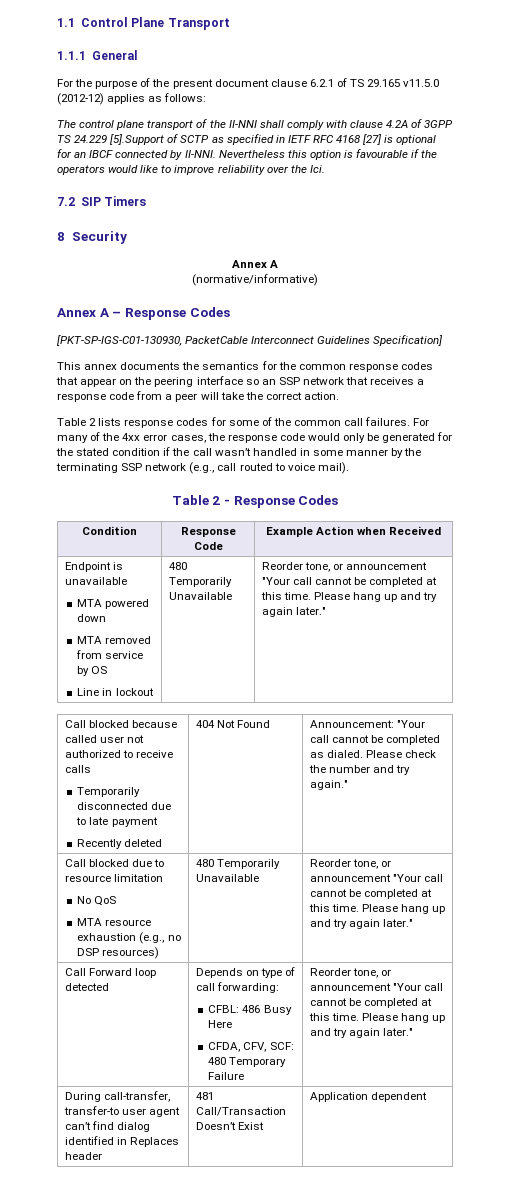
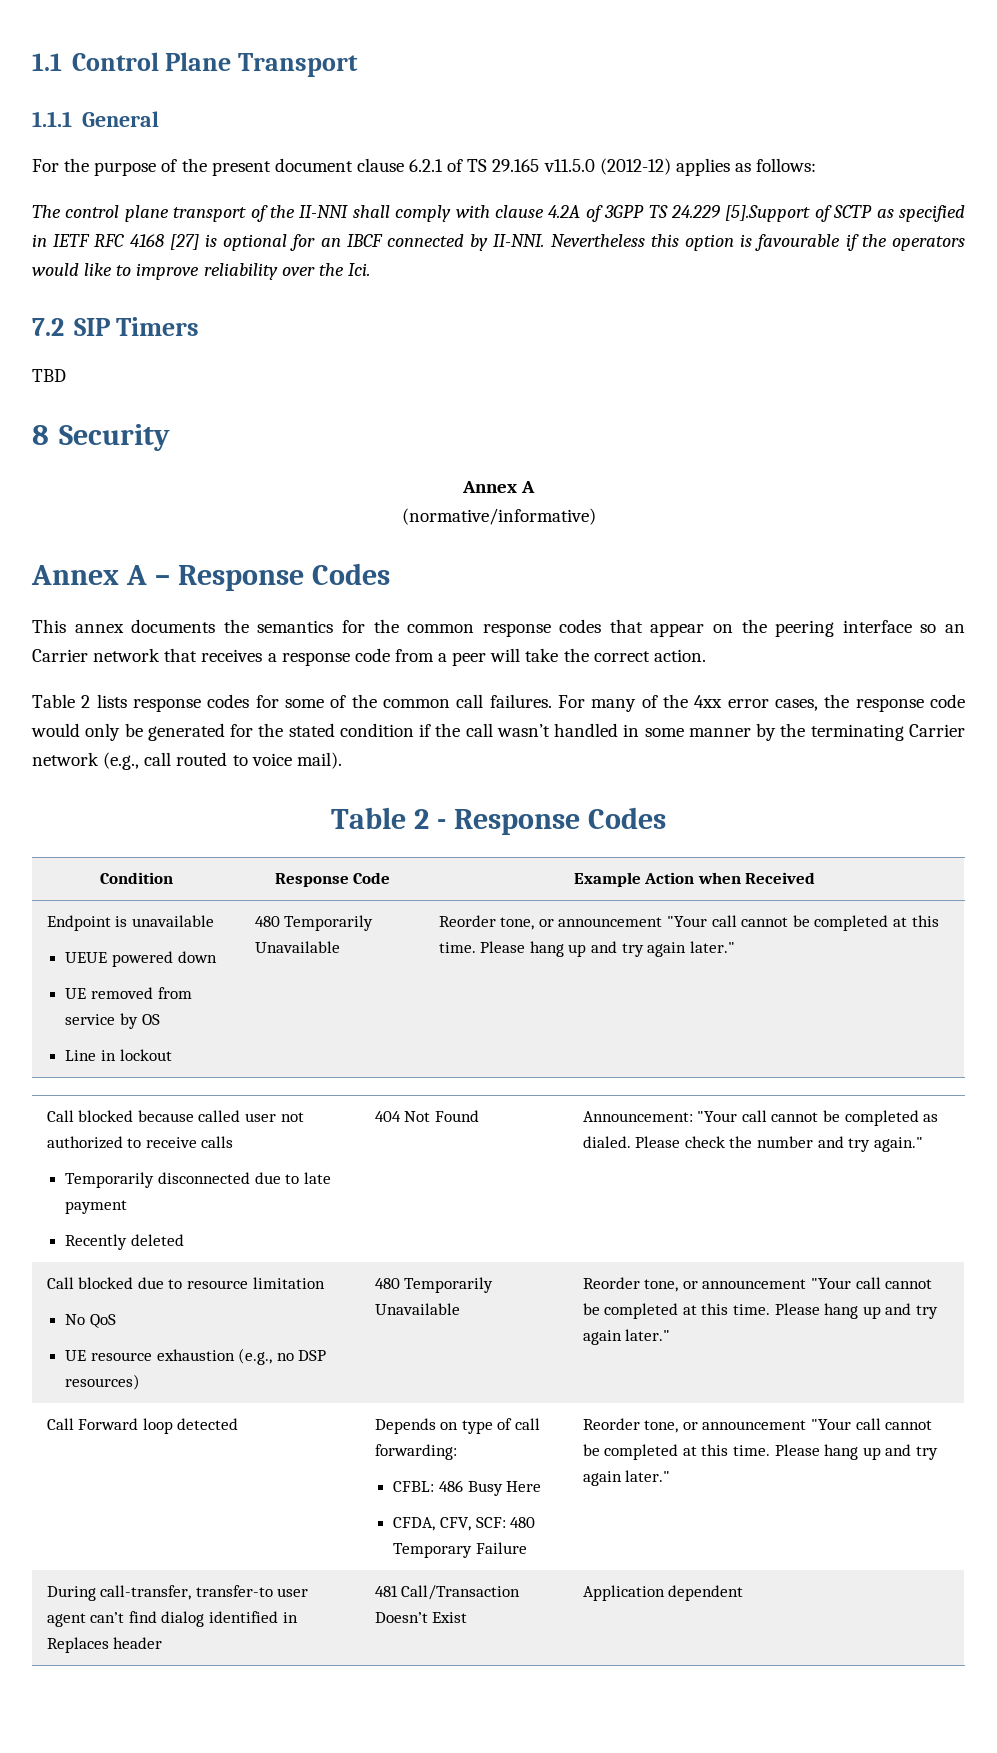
+ TBD
- [PKT-SP-IGS-C01-130930, PacketCable Interconnect Guidelines Specification]
- This annex documents the semantics for the common response codes that appear on the peering interface so an SSP network that receives a response code from a peer will take the correct action.
+ This annex documents the semantics for the common response codes that appear on the peering interface so an Carrier network that receives a response code from a peer will take the correct action.
- For many of the 4xx error cases, the response code would only be generated for the stated condition if the call wasn’t handled in some manner by the terminating SSP network (e.g., call routed to voice mail).
+ For many of the 4xx error cases, the response code would only be generated for the stated condition if the call wasn’t handled in some manner by the terminating Carrier network (e.g., call routed to voice mail).
  Endpoint is unavailable
- MTA powered down
- MTA removed from service by OS
+ UEUE powered down
+ UE removed from service by OS
  Call blocked due to resource limitation
  No QoS
- MTA resource exhaustion (e.g., no DSP resources) | 480 Temporarily Unavailable | Reorder tone, or announcement "Your call cannot be completed at this time. Please hang up and try again later."
+ UE resource exhaustion (e.g., no DSP resources) | 480 Temporarily Unavailable | Reorder tone, or announcement "Your call cannot be completed at this time. Please hang up and try again later."

